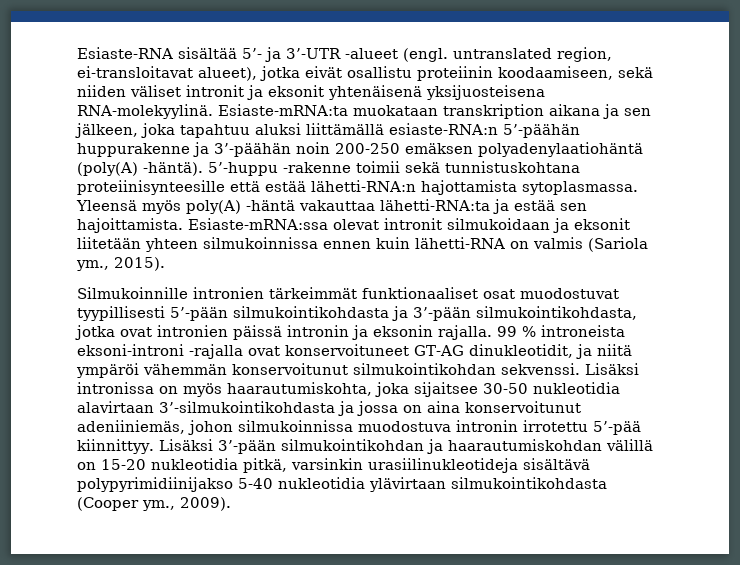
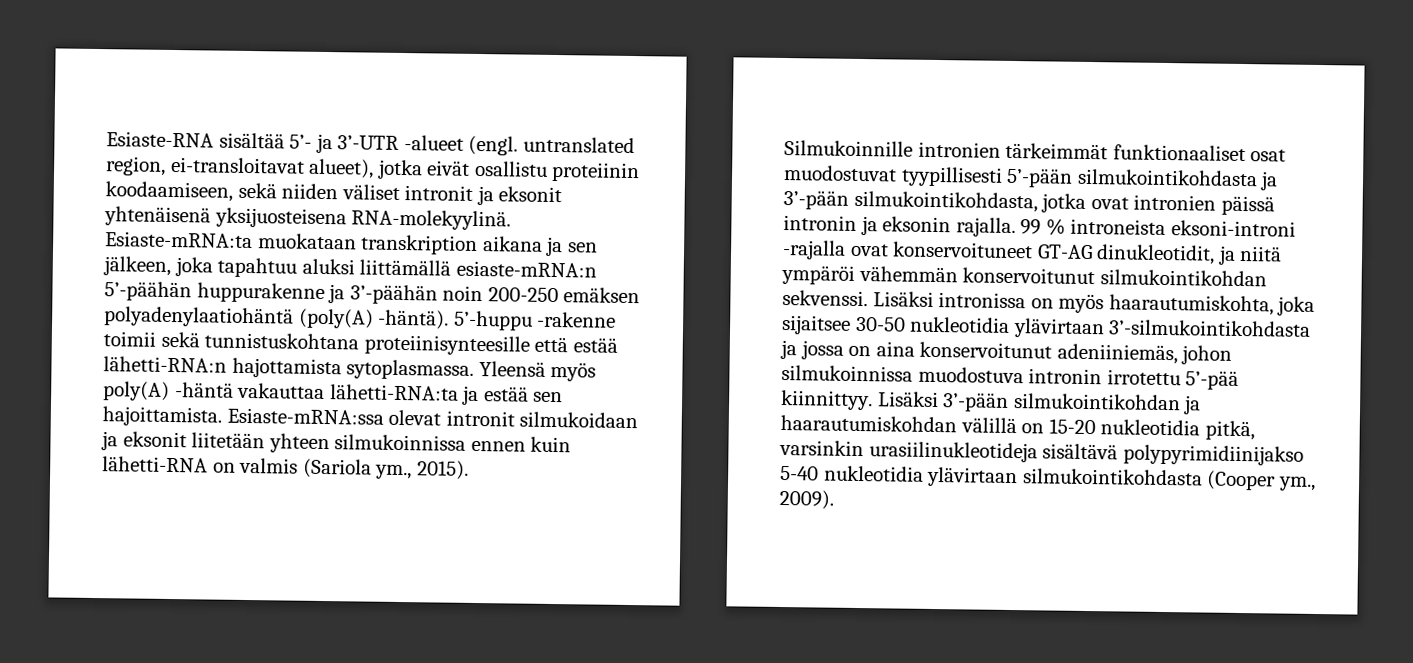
- Esiaste-mRNA:ta muokataan transkription aikana ja sen jälkeen, joka tapahtuu aluksi liittämällä esiaste-RNA:n 5’-päähän huppurakenne ja 3’-päähän noin 200-250 emäksen polyadenylaatiohäntä (poly(A) -häntä).
+ Esiaste-mRNA:ta muokataan transkription aikana ja sen jälkeen, joka tapahtuu aluksi liittämällä esiaste-mRNA:n 5’-päähän huppurakenne ja 3’-päähän noin 200-250 emäksen polyadenylaatiohäntä (poly(A) -häntä).
- Lisäksi intronissa on myös haarautumiskohta, joka sijaitsee 30-50 nukleotidia alavirtaan 3’-silmukointikohdasta ja jossa on aina konservoitunut adeniiniemäs, johon silmukoinnissa muodostuva intronin irrotettu 5’-pää kiinnittyy.
+ Lisäksi intronissa on myös haarautumiskohta, joka sijaitsee 30-50 nukleotidia ylävirtaan 3’-silmukointikohdasta ja jossa on aina konservoitunut adeniiniemäs, johon silmukoinnissa muodostuva intronin irrotettu 5’-pää kiinnittyy.

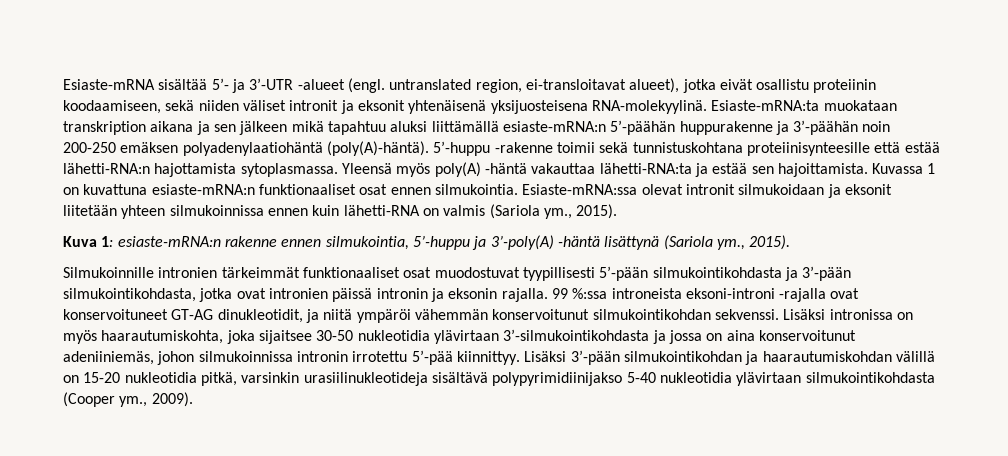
- Esiaste-RNA sisältää 5’- ja 3’-UTR -alueet (engl. untranslated region, ei-transloitavat alueet), jotka eivät osallistu proteiinin koodaamiseen, sekä niiden väliset intronit ja eksonit yhtenäisenä yksijuosteisena RNA-molekyylinä.
+ Esiaste-mRNA sisältää 5’- ja 3’-UTR -alueet (engl. untranslated region, ei-transloitavat alueet), jotka eivät osallistu proteiinin koodaamiseen, sekä niiden väliset intronit ja eksonit yhtenäisenä yksijuosteisena RNA-molekyylinä.
- Esiaste-mRNA:ta muokataan transkription aikana ja sen jälkeen, joka tapahtuu aluksi liittämällä esiaste-mRNA:n 5’-päähän huppurakenne ja 3’-päähän noin 200-250 emäksen polyadenylaatiohäntä (poly(A) -häntä).
+ Esiaste-mRNA:ta muokataan transkription aikana ja sen jälkeen mikä tapahtuu aluksi liittämällä esiaste-mRNA:n 5’-päähän huppurakenne ja 3’-päähän noin 200-250 emäksen polyadenylaatiohäntä (poly(A)-häntä).
+ Kuvassa 1 on kuvattuna esiaste-mRNA:n funktionaaliset osat ennen silmukointia.
+ Kuva 1: esiaste-mRNA:n rakenne ennen silmukointia, 5’-huppu ja 3’-poly(A) -häntä lisättynä (Sariola ym., 2015).
- 99 % introneista eksoni-introni -rajalla ovat konservoituneet GT-AG dinukleotidit, ja niitä ympäröi vähemmän konservoitunut silmukointikohdan sekvenssi.
+ 99 %:ssa introneista eksoni-introni -rajalla ovat konservoituneet GT-AG dinukleotidit, ja niitä ympäröi vähemmän konservoitunut silmukointikohdan sekvenssi.
- Lisäksi intronissa on myös haarautumiskohta, joka sijaitsee 30-50 nukleotidia ylävirtaan 3’-silmukointikohdasta ja jossa on aina konservoitunut adeniiniemäs, johon silmukoinnissa muodostuva intronin irrotettu 5’-pää kiinnittyy.
+ Lisäksi intronissa on myös haarautumiskohta, joka sijaitsee 30-50 nukleotidia ylävirtaan 3’-silmukointikohdasta ja jossa on aina konservoitunut adeniiniemäs, johon silmukoinnissa intronin irrotettu 5’-pää kiinnittyy.

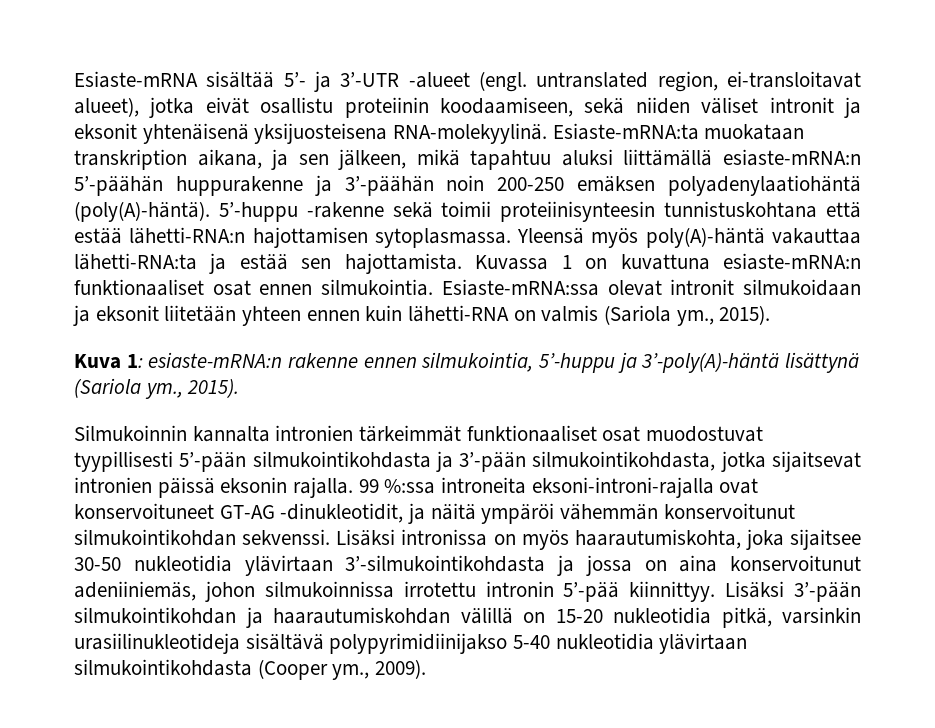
- Esiaste-mRNA:ta muokataan transkription aikana ja sen jälkeen mikä tapahtuu aluksi liittämällä esiaste-mRNA:n 5’-päähän huppurakenne ja 3’-päähän noin 200-250 emäksen polyadenylaatiohäntä (poly(A)-häntä).
+ Esiaste-mRNA:ta muokataan transkription aikana, ja sen jälkeen, mikä tapahtuu aluksi liittämällä esiaste-mRNA:n 5’-päähän huppurakenne ja 3’-päähän noin 200-250 emäksen polyadenylaatiohäntä (poly(A)-häntä).
- 5’-huppu -rakenne toimii sekä tunnistuskohtana proteiinisynteesille että estää lähetti-RNA:n hajottamista sytoplasmassa.
+ 5’-huppu -rakenne sekä toimii proteiinisynteesin tunnistuskohtana että estää lähetti-RNA:n hajottamisen sytoplasmassa.
- Yleensä myös poly(A) -häntä vakauttaa lähetti-RNA:ta ja estää sen hajoittamista.
+ Yleensä myös poly(A)-häntä vakauttaa lähetti-RNA:ta ja estää sen hajottamista.
- Esiaste-mRNA:ssa olevat intronit silmukoidaan ja eksonit liitetään yhteen silmukoinnissa ennen kuin lähetti-RNA on valmis (Sariola ym., 2015).
+ Esiaste-mRNA:ssa olevat intronit silmukoidaan ja eksonit liitetään yhteen ennen kuin lähetti-RNA on valmis (Sariola ym., 2015).
- Kuva 1: esiaste-mRNA:n rakenne ennen silmukointia, 5’-huppu ja 3’-poly(A) -häntä lisättynä (Sariola ym., 2015).
+ Kuva 1: esiaste-mRNA:n rakenne ennen silmukointia, 5’-huppu ja 3’-poly(A)-häntä lisättynä (Sariola ym., 2015).
- Silmukoinnille intronien tärkeimmät funktionaaliset osat muodostuvat tyypillisesti 5’-pään silmukointikohdasta ja 3’-pään silmukointikohdasta, jotka ovat intronien päissä intronin ja eksonin rajalla.
+ Silmukoinnin kannalta intronien tärkeimmät funktionaaliset osat muodostuvat tyypillisesti 5’-pään silmukointikohdasta ja 3’-pään silmukointikohdasta, jotka sijaitsevat intronien päissä eksonin rajalla.
- 99 %:ssa introneista eksoni-introni -rajalla ovat konservoituneet GT-AG dinukleotidit, ja niitä ympäröi vähemmän konservoitunut silmukointikohdan sekvenssi.
+ 99 %:ssa introneita eksoni-introni-rajalla ovat konservoituneet GT-AG -dinukleotidit, ja näitä ympäröi vähemmän konservoitunut silmukointikohdan sekvenssi.
- Lisäksi intronissa on myös haarautumiskohta, joka sijaitsee 30-50 nukleotidia ylävirtaan 3’-silmukointikohdasta ja jossa on aina konservoitunut adeniiniemäs, johon silmukoinnissa intronin irrotettu 5’-pää kiinnittyy.
+ Lisäksi intronissa on myös haarautumiskohta, joka sijaitsee 30-50 nukleotidia ylävirtaan 3’-silmukointikohdasta ja jossa on aina konservoitunut adeniiniemäs, johon silmukoinnissa irrotettu intronin 5’-pää kiinnittyy.

